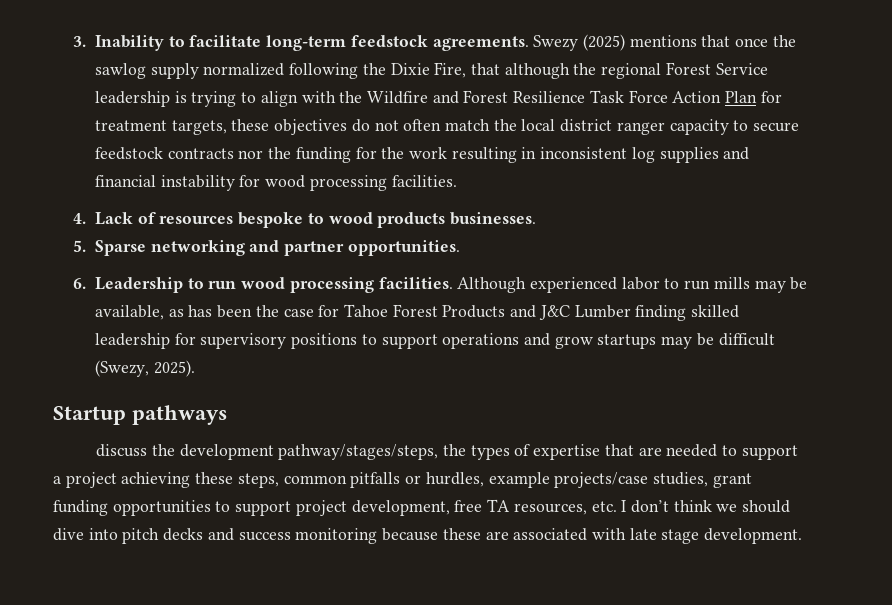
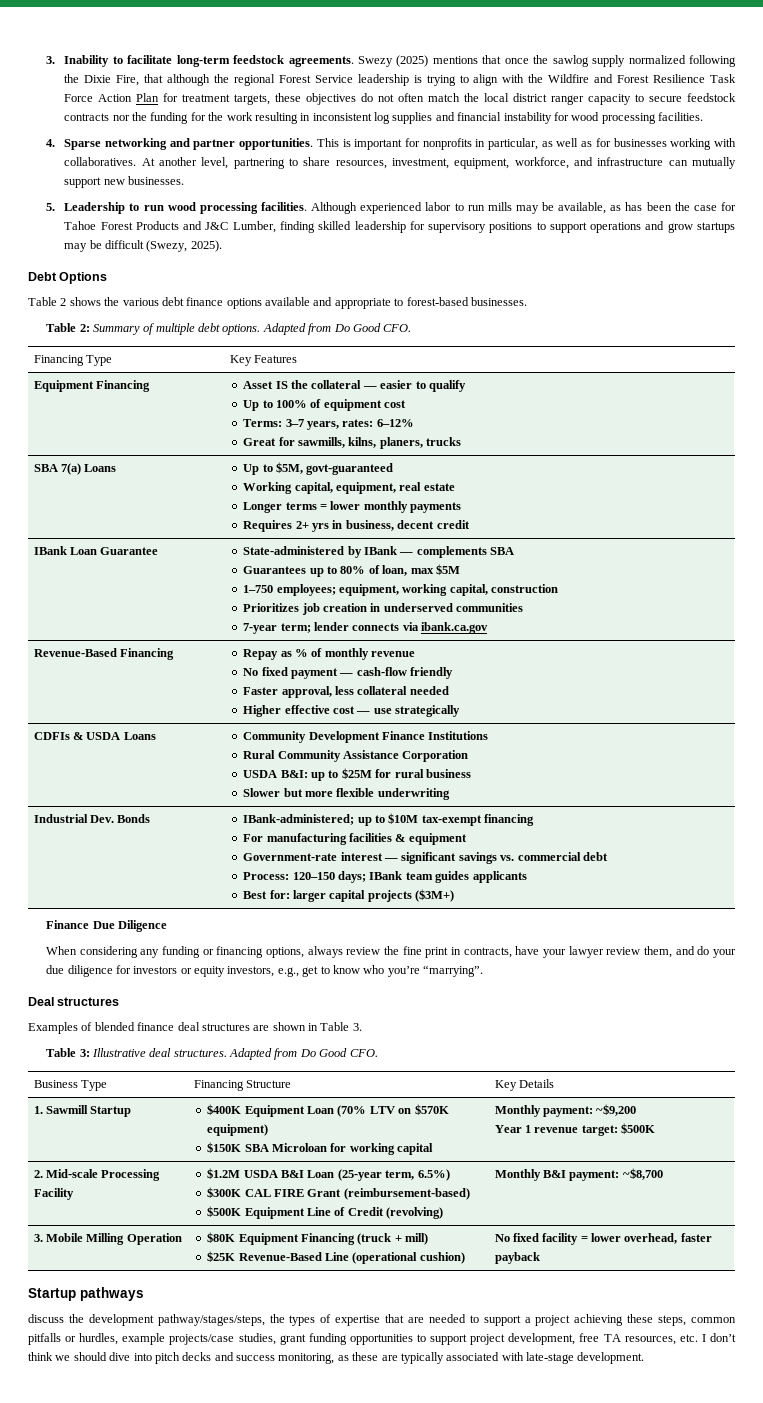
- 4. Lack of resources bespoke to wood products businesses.
- 5. Sparse networking and partner opportunities.
- 6. Leadership to run wood processing facilities.
+ 4. Sparse networking and partner opportunities. This is important for nonprofits in particular, as well as for businesses working with collaboratives. At another level, partnering to share resources, investment, equipment, workforce, and infrastructure can mutually support new businesses.
+ 5. Leadership to run wood processing facilities.
- Although experienced labor to run mills may be available, as has been the case for Tahoe Forest Products and J&C Lumber finding skilled leadership for supervisory positions to support operations and grow startups may be difficult (Swezy, 2025).
+ Although experienced labor to run mills may be available, as has been the case for Tahoe Forest Products and J&C Lumber, finding skilled leadership for supervisory positions to support operations and grow startups may be difficult (Swezy, 2025).
+ Debt Options
+ Table 2 shows the various debt finance options available and appropriate to forest-based businesses.
+ Table 2: Summary of multiple debt options. Adapted from Do Good CFO.
+ Financing Type | Key Features
+ Equipment Financing | Asset IS the collateral — easier to qualify
+ Up to 100% of equipment cost
+ Terms: 3–7 years, rates: 6–12%
+ Great for sawmills, kilns, planers, trucks
+ SBA 7(a) Loans | Up to $5M, govt-guaranteed
+ Working capital, equipment, real estate
+ Longer terms = lower monthly payments
+ Requires 2+ yrs in business, decent credit
+ IBank Loan Guarantee | State-administered by IBank — complements SBA
+ Guarantees up to 80% of loan, max $5M
+ 1–750 employees; equipment, working capital, construction
+ Prioritizes job creation in underserved communities
+ 7-year term; lender connects via ibank.ca.gov
+ Revenue-Based Financing | Repay as % of monthly revenue
+ No fixed payment — cash-flow friendly
+ Faster approval, less collateral needed
+ Higher effective cost — use strategically
+ CDFIs & USDA Loans | Community Development Finance Institutions
+ Rural Community Assistance Corporation
+ USDA B&I: up to $25M for rural business
+ Slower but more flexible underwriting
+ Industrial Dev. Bonds | IBank-administered; up to $10M tax-exempt financing
+ For manufacturing facilities & equipment
+ Government-rate interest — significant savings vs. commercial debt
+ Process: 120–150 days; IBank team guides applicants
+ Best for: larger capital projects ($3M+)
+ Finance Due Diligence
+ When considering any funding or financing options, always review the fine print in contracts, have your lawyer review them, and do your due diligence for investors or equity investors, e.g., get to know who you’re “marrying”.
+ Deal structures
+ Examples of blended finance deal structures are shown in Table 3.
+ Table 3: Illustrative deal structures. Adapted from Do Good CFO.
+ Business Type | Financing Structure | Key Details
+ 1. Sawmill Startup | $400K Equipment Loan (70% LTV on $570K equipment)
+ $150K SBA Microloan for working capital | Monthly payment: ~$9,200
+ Year 1 revenue target: $500K
+ 2. Mid-scale Processing Facility | $1.2M USDA B&I Loan (25-year term, 6.5%)
+ $300K CAL FIRE Grant (reimbursement-based)
+ $500K Equipment Line of Credit (revolving) | Monthly B&I payment: ~$8,700
+ 3. Mobile Milling Operation | $80K Equipment Financing (truck + mill)
+ $25K Revenue-Based Line (operational cushion) | No fixed facility = lower overhead, faster payback
- discuss the development pathway/stages/steps, the types of expertise that are needed to support a project achieving these steps, common pitfalls or hurdles, example projects/case studies, grant funding opportunities to support project development, free TA resources, etc. I don’t think we should dive into pitch decks and success monitoring because these are associated with late stage development.
+ discuss the development pathway/stages/steps, the types of expertise that are needed to support a project achieving these steps, common pitfalls or hurdles, example projects/case studies, grant funding opportunities to support project development, free TA resources, etc. I don’t think we should dive into pitch decks and success monitoring, as these are typically associated with late-stage development.

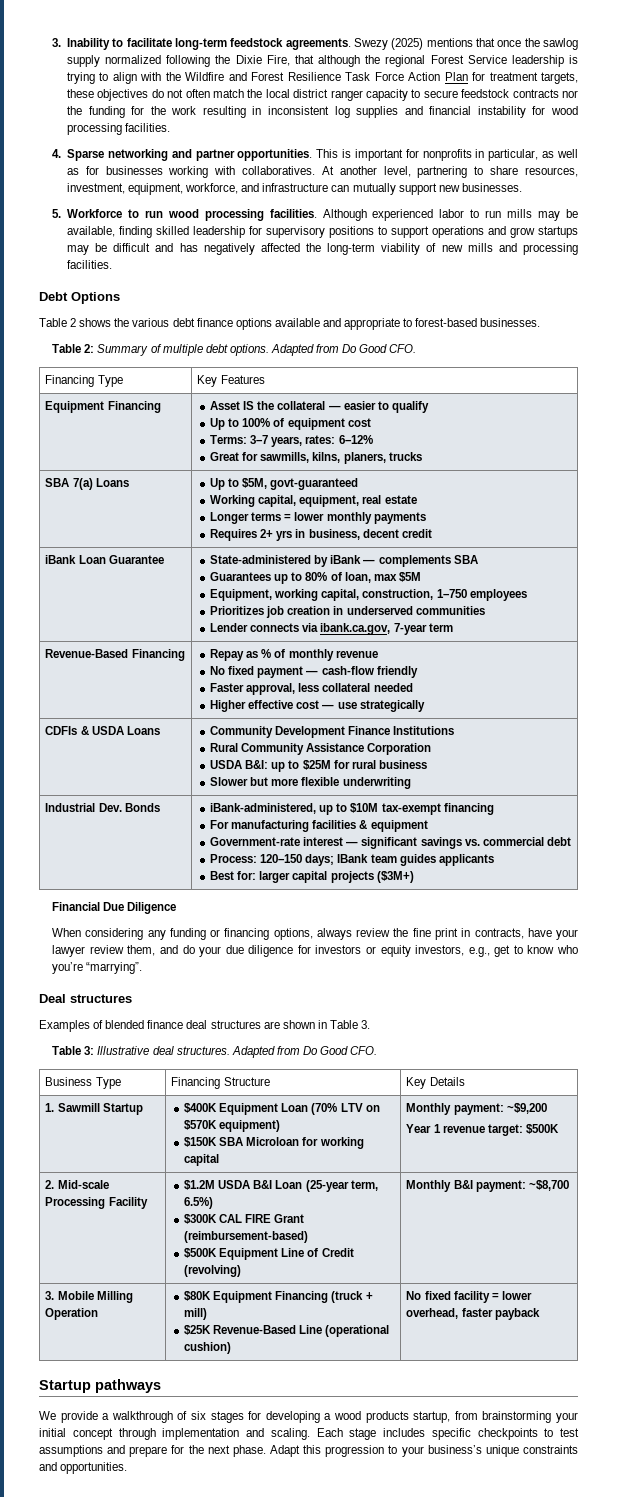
- 5. Leadership to run wood processing facilities.
+ 5. Workforce to run wood processing facilities.
- Although experienced labor to run mills may be available, as has been the case for Tahoe Forest Products and J&C Lumber, finding skilled leadership for supervisory positions to support operations and grow startups may be difficult (Swezy, 2025).
+ Although experienced labor to run mills may be available, finding skilled leadership for supervisory positions to support operations and grow startups may be difficult and has negatively affected the long-term viability of new mills and processing facilities.
- IBank Loan Guarantee | State-administered by IBank — complements SBA
+ iBank Loan Guarantee | State-administered by iBank — complements SBA
  Guarantees up to 80% of loan, max $5M
- 1–750 employees; equipment, working capital, construction
+ Equipment, working capital, construction, 1–750 employees
  Prioritizes job creation in underserved communities
- 7-year term; lender connects via ibank.ca.gov
+ Lender connects via ibank.ca.gov, 7-year term
- Industrial Dev. Bonds | IBank-administered; up to $10M tax-exempt financing
+ Industrial Dev. Bonds | iBank-administered, up to $10M tax-exempt financing
- Finance Due Diligence
+ Financial Due Diligence
- discuss the development pathway/stages/steps, the types of expertise that are needed to support a project achieving these steps, common pitfalls or hurdles, example projects/case studies, grant funding opportunities to support project development, free TA resources, etc. I don’t think we should dive into pitch decks and success monitoring, as these are typically associated with late-stage development.
+ We provide a walkthrough of six stages for developing a wood products startup, from brainstorming your initial concept through implementation and scaling. Each stage includes specific checkpoints to test assumptions and prepare for the next phase. Adapt this progression to your business’s unique constraints and opportunities.

